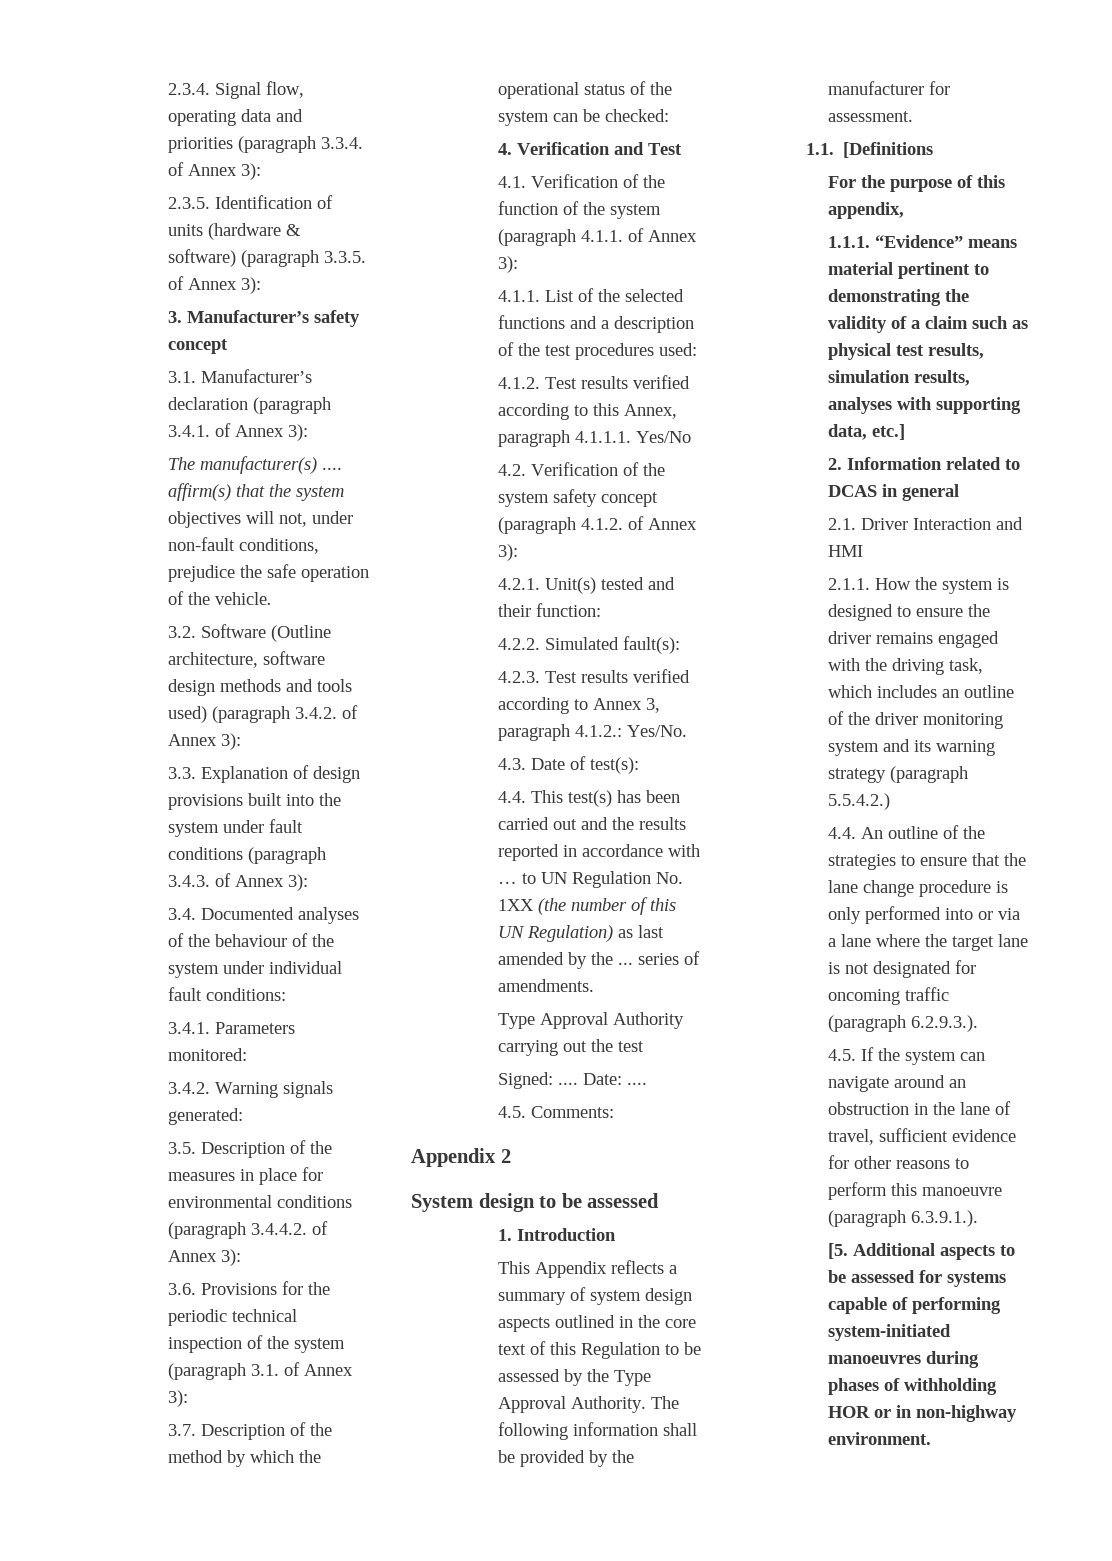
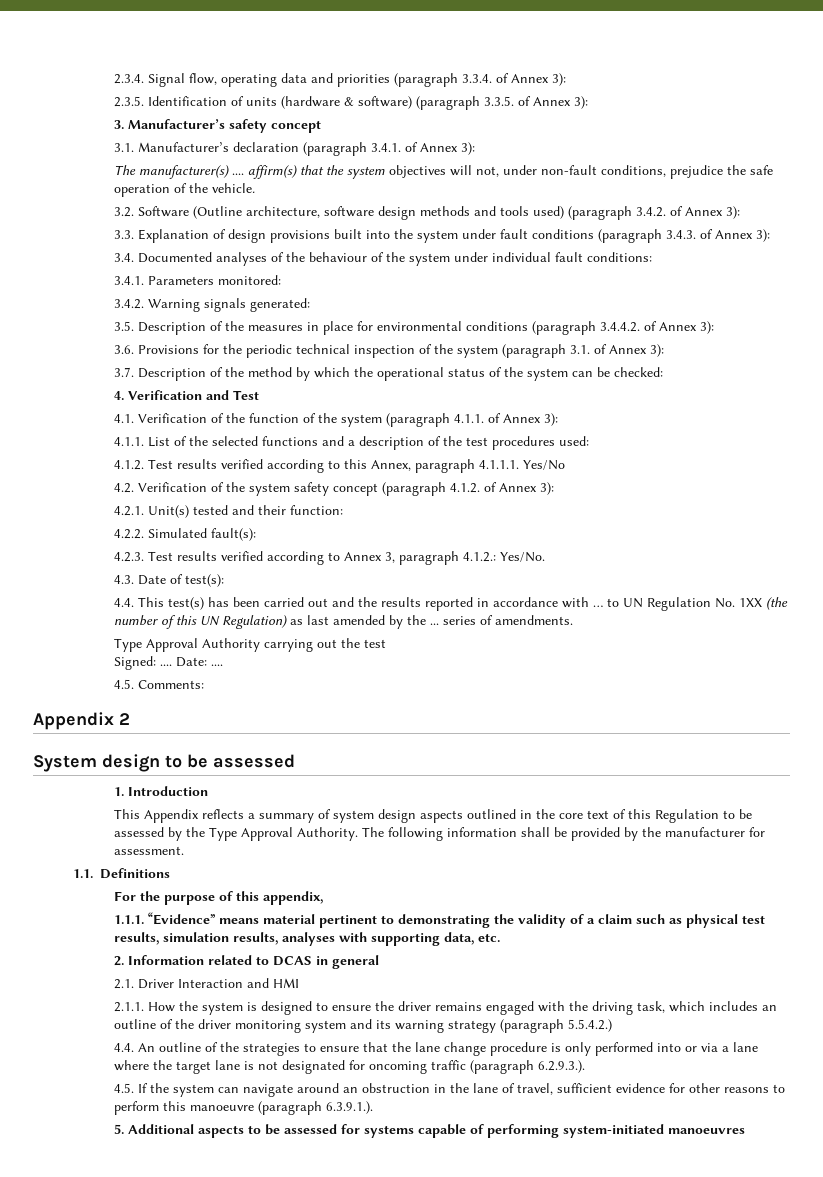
- 1.1. [Definitions
+ 1.1. Definitions
- 1.1.1. “Evidence” means material pertinent to demonstrating the validity of a claim such as physical test results, simulation results, analyses with supporting data, etc.]
+ 1.1.1. “Evidence” means material pertinent to demonstrating the validity of a claim such as physical test results, simulation results, analyses with supporting data, etc.
- [5. Additional aspects to be assessed for systems capable of performing system-initiated manoeuvres during phases of withholding HOR or in non-highway environment.
+ 5. Additional aspects to be assessed for systems capable of performing system-initiated manoeuvres

